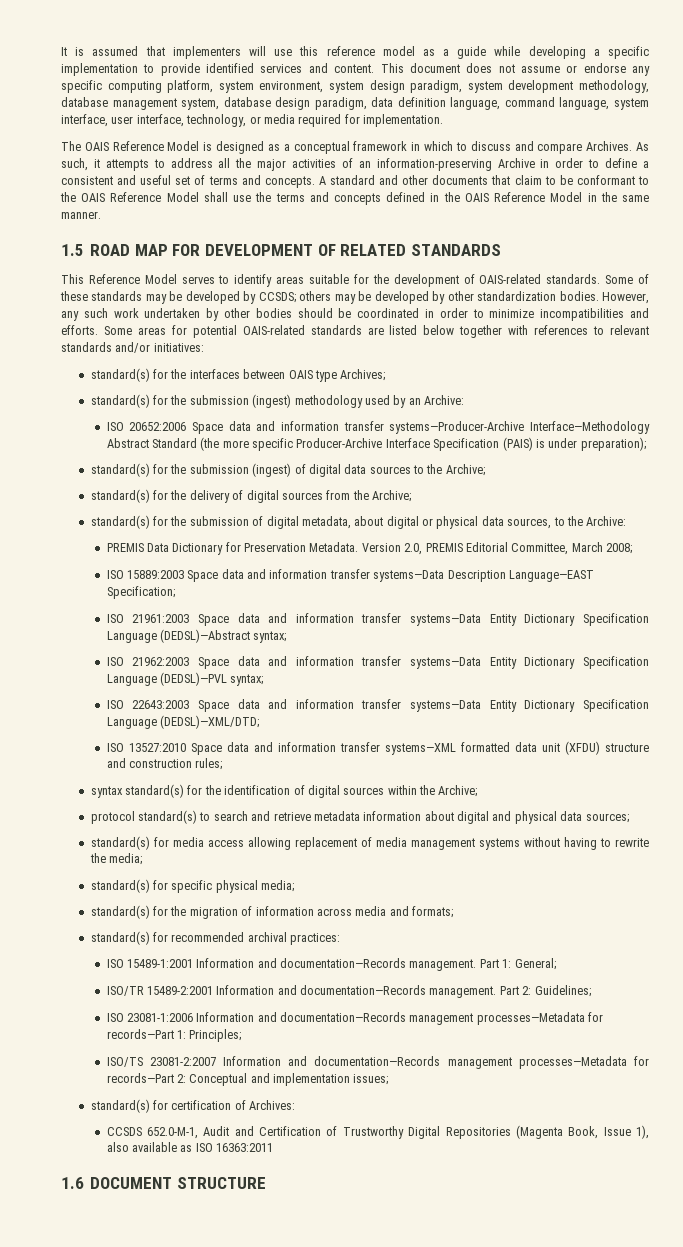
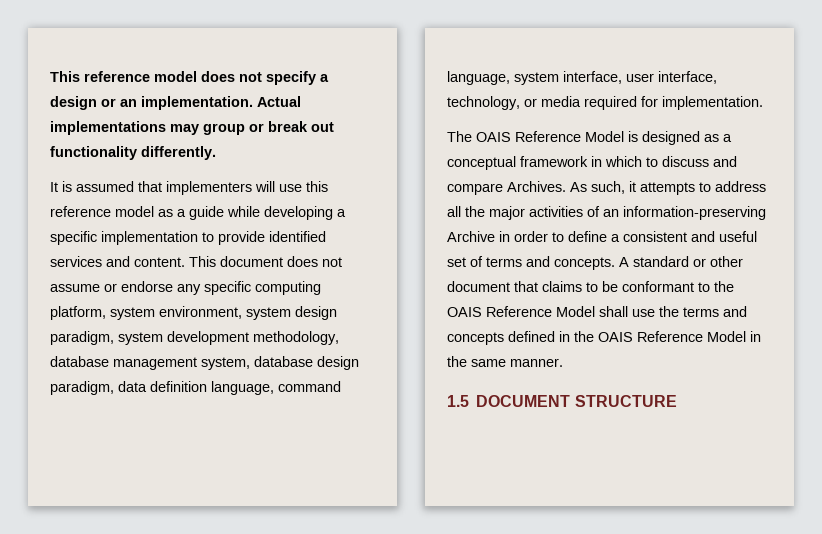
+ This reference model does not specify a design or an implementation. Actual implementations may group or break out functionality differently.
- A standard and other documents that claim to be conformant to the OAIS Reference Model shall use the terms and concepts defined in the OAIS Reference Model in the same manner.
+ A standard or other document that claims to be conformant to the OAIS Reference Model shall use the terms and concepts defined in the OAIS Reference Model in the same manner.
- 1.5 ROAD MAP FOR DEVELOPMENT OF RELATED STANDARDS
- This Reference Model serves to identify areas suitable for the development of OAIS-related standards. Some of these standards may be developed by CCSDS; others may be developed by other standardization bodies. However, any such work undertaken by other bodies should be coordinated in order to minimize incompatibilities and efforts. Some areas for potential OAIS-related standards are listed below together with references to relevant standards and/or initiatives:
- standard(s) for the interfaces between OAIS type Archives;
- standard(s) for the submission (ingest) methodology used by an Archive:
- ISO 20652:2006 Space data and information transfer systems—Producer-Archive Interface—Methodology Abstract Standard (the more specific Producer-Archive Interface Specification (PAIS) is under preparation);
- standard(s) for the submission (ingest) of digital data sources to the Archive;
- standard(s) for the delivery of digital sources from the Archive;
- standard(s) for the submission of digital metadata, about digital or physical data sources, to the Archive:
- PREMIS Data Dictionary for Preservation Metadata. Version 2.0, PREMIS Editorial Committee, March 2008;
- ISO 15889:2003 Space data and information transfer systems—Data Description Language—EAST Specification;
- ISO 21961:2003 Space data and information transfer systems—Data Entity Dictionary Specification Language (DEDSL)—Abstract syntax;
- ISO 21962:2003 Space data and information transfer systems—Data Entity Dictionary Specification Language (DEDSL)—PVL syntax;
- ISO 22643:2003 Space data and information transfer systems—Data Entity Dictionary Specification Language (DEDSL)—XML/DTD;
- ISO 13527:2010 Space data and information transfer systems—XML formatted data unit (XFDU) structure and construction rules;
- syntax standard(s) for the identification of digital sources within the Archive;
- protocol standard(s) to search and retrieve metadata information about digital and physical data sources;
- standard(s) for media access allowing replacement of media management systems without having to rewrite the media;
- standard(s) for specific physical media;
- standard(s) for the migration of information across media and formats;
- standard(s) for recommended archival practices:
- ISO 15489-1:2001 Information and documentation—Records management. Part 1: General;
- ISO/TR 15489-2:2001 Information and documentation—Records management. Part 2: Guidelines;
- ISO 23081-1:2006 Information and documentation—Records management processes—Metadata for records—Part 1: Principles;
- ISO/TS 23081-2:2007 Information and documentation—Records management processes—Metadata for records—Part 2: Conceptual and implementation issues;
- standard(s) for certification of Archives:
- CCSDS 652.0-M-1, Audit and Certification of Trustworthy Digital Repositories (Magenta Book, Issue 1), also available as ISO 16363:2011
- 1.6 DOCUMENT STRUCTURE
+ 1.5 DOCUMENT STRUCTURE

